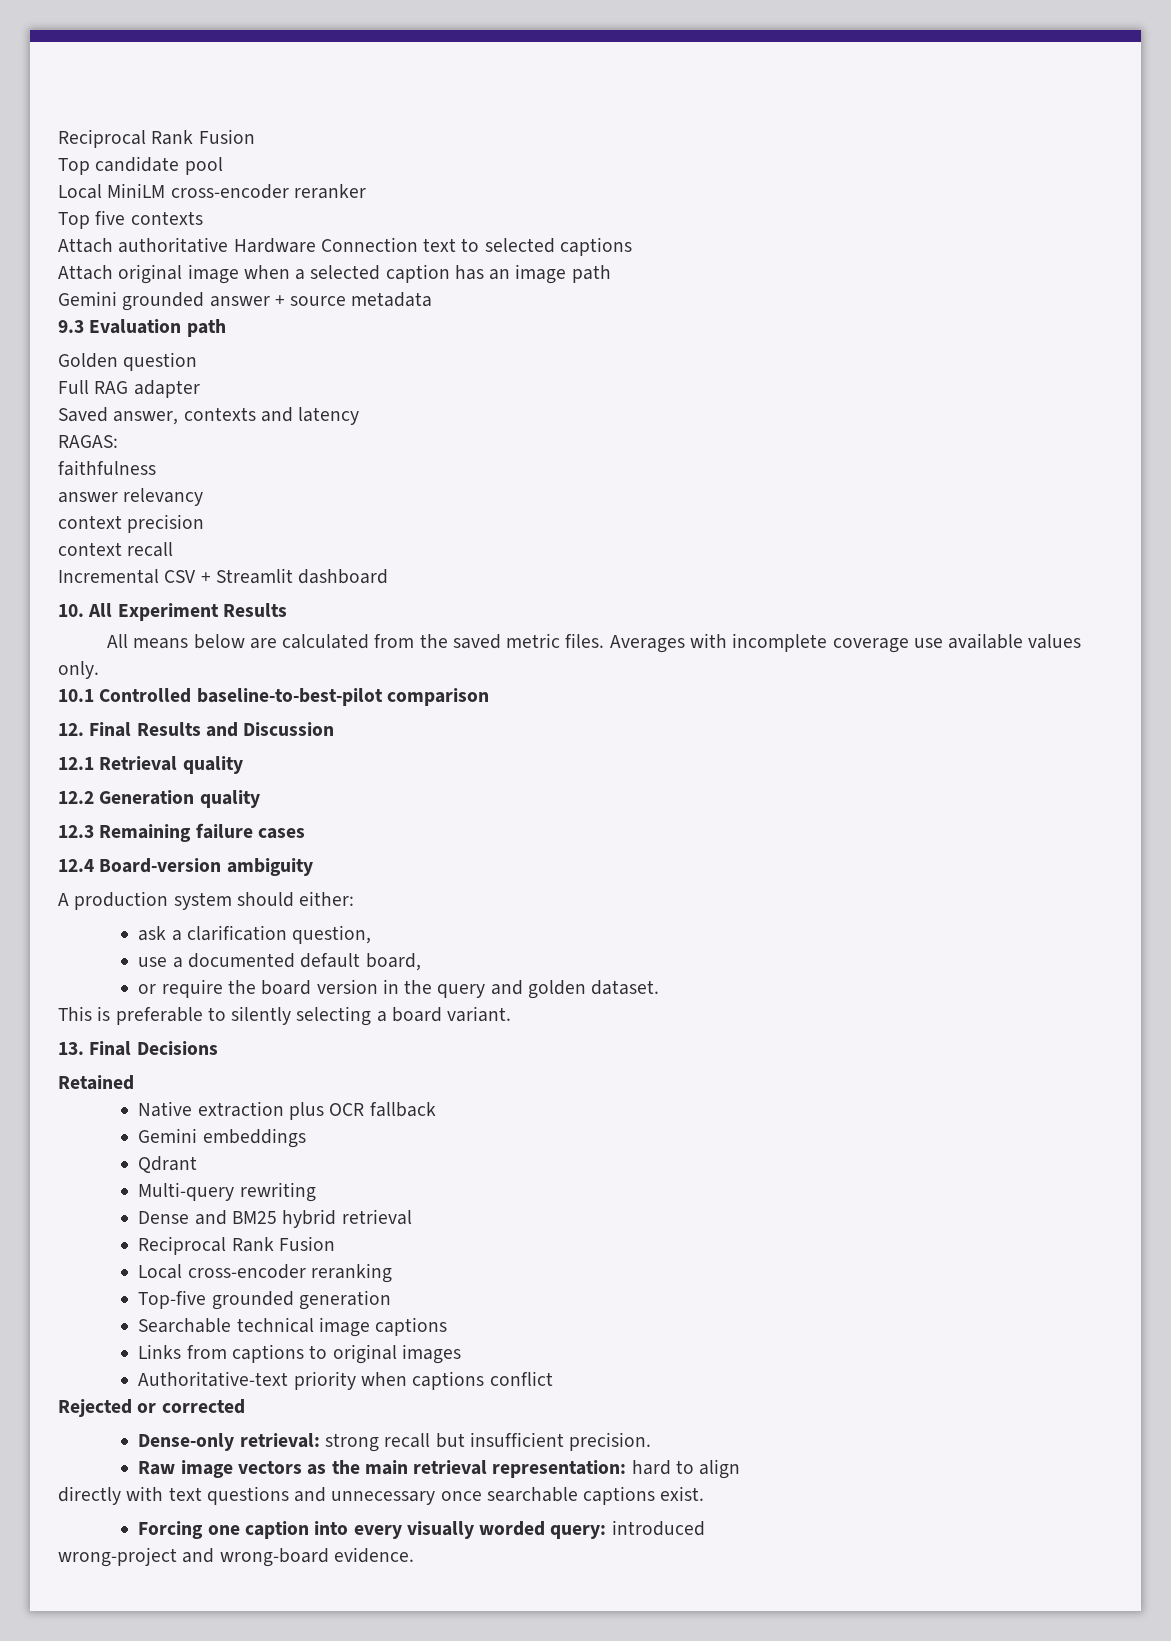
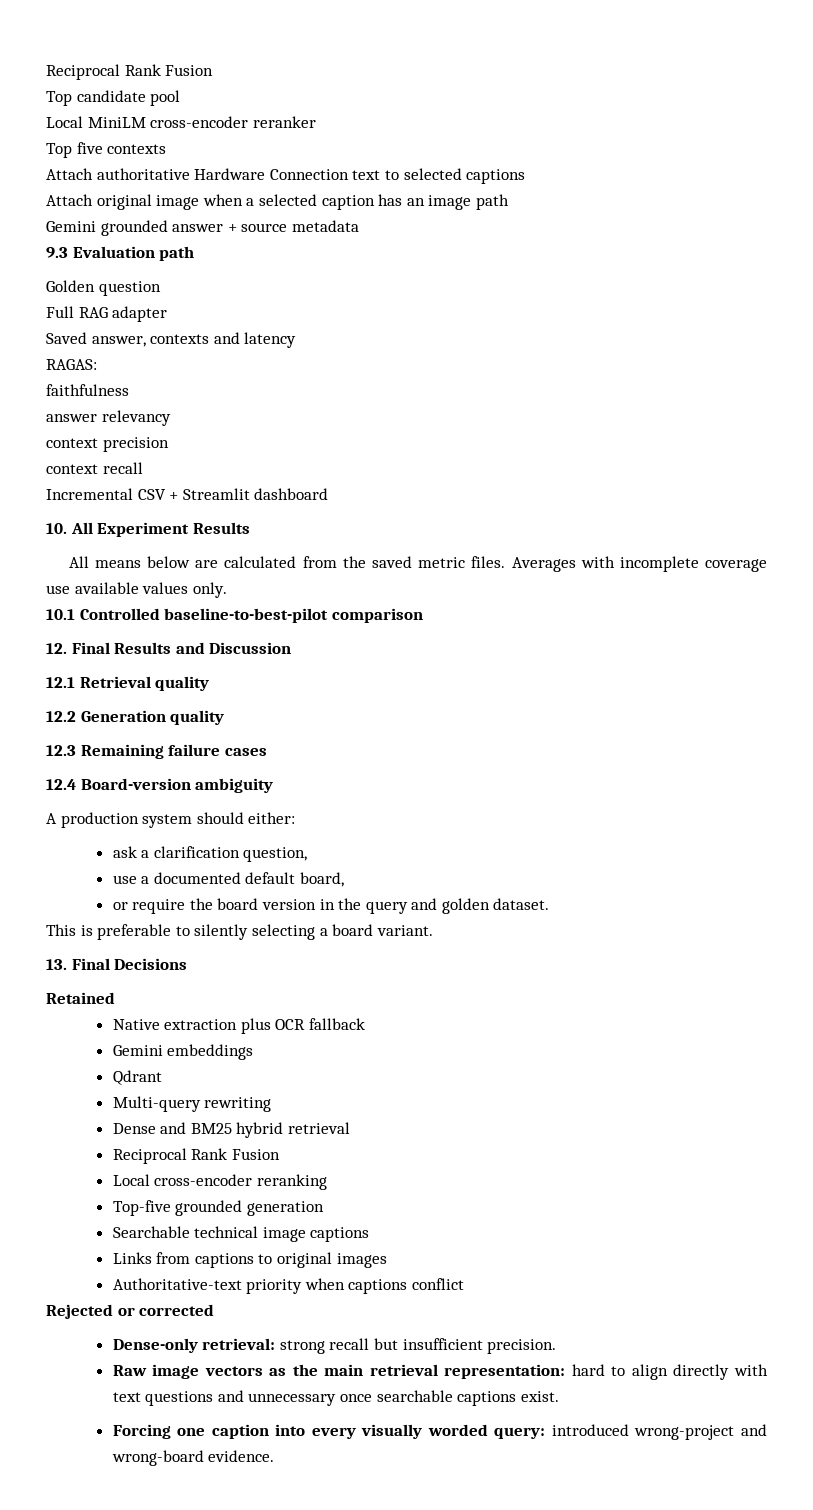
- Raw image vectors as the main retrieval representation: hard to align
- directly with text questions and unnecessary once searchable captions exist.
+ Raw image vectors as the main retrieval representation: hard to align directly with text questions and unnecessary once searchable captions exist.
- Forcing one caption into every visually worded query: introduced
- wrong-project and wrong-board evidence.
+ Forcing one caption into every visually worded query: introduced wrong-project and wrong-board evidence.

